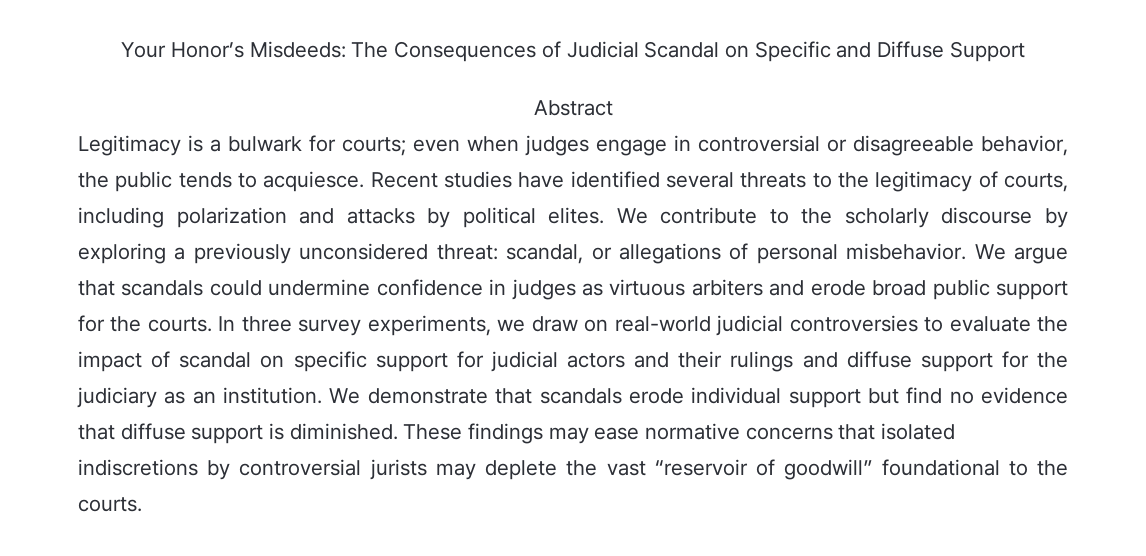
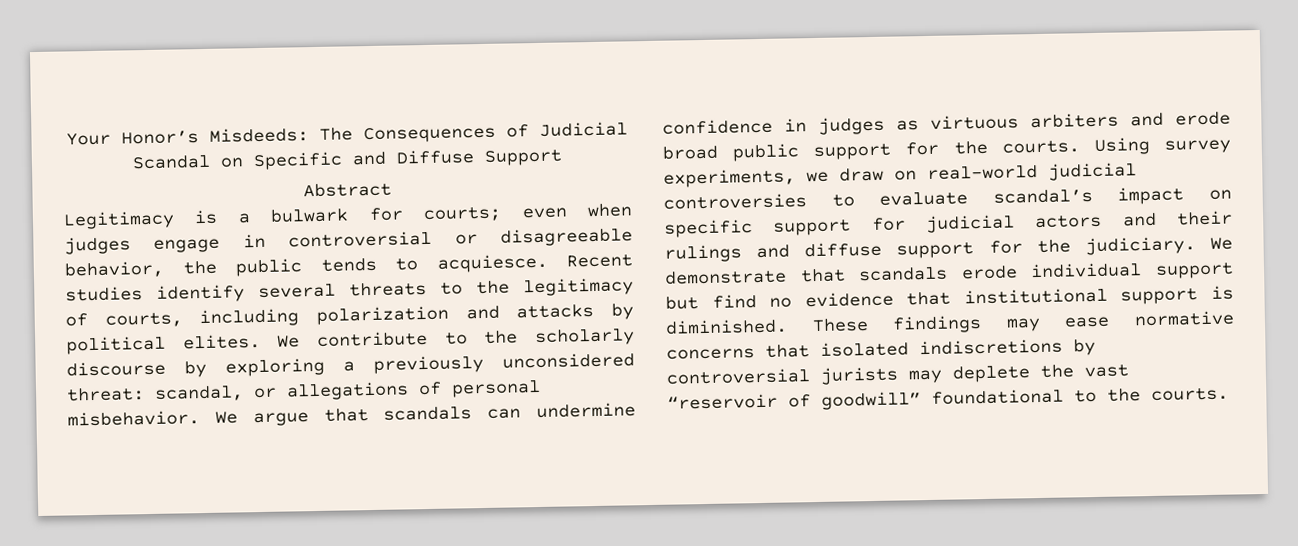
- Recent studies have identified several threats to the legitimacy of courts, including polarization and attacks by political elites.
+ Recent studies identify several threats to the legitimacy of courts, including polarization and attacks by political elites.
- We argue that scandals could undermine confidence in judges as virtuous arbiters and erode broad public support for the courts.
+ We argue that scandals can undermine confidence in judges as virtuous arbiters and erode broad public support for the courts.
- In three survey experiments, we draw on real-world judicial controversies to evaluate the impact of scandal on specific support for judicial actors and their rulings and diffuse support for the judiciary as an institution.
+ Using survey experiments, we draw on real-world judicial controversies to evaluate scandal’s impact on specific support for judicial actors and their rulings and diffuse support for the judiciary.
- We demonstrate that scandals erode individual support but find no evidence that diffuse support is diminished.
+ We demonstrate that scandals erode individual support but find no evidence that institutional support is diminished.

